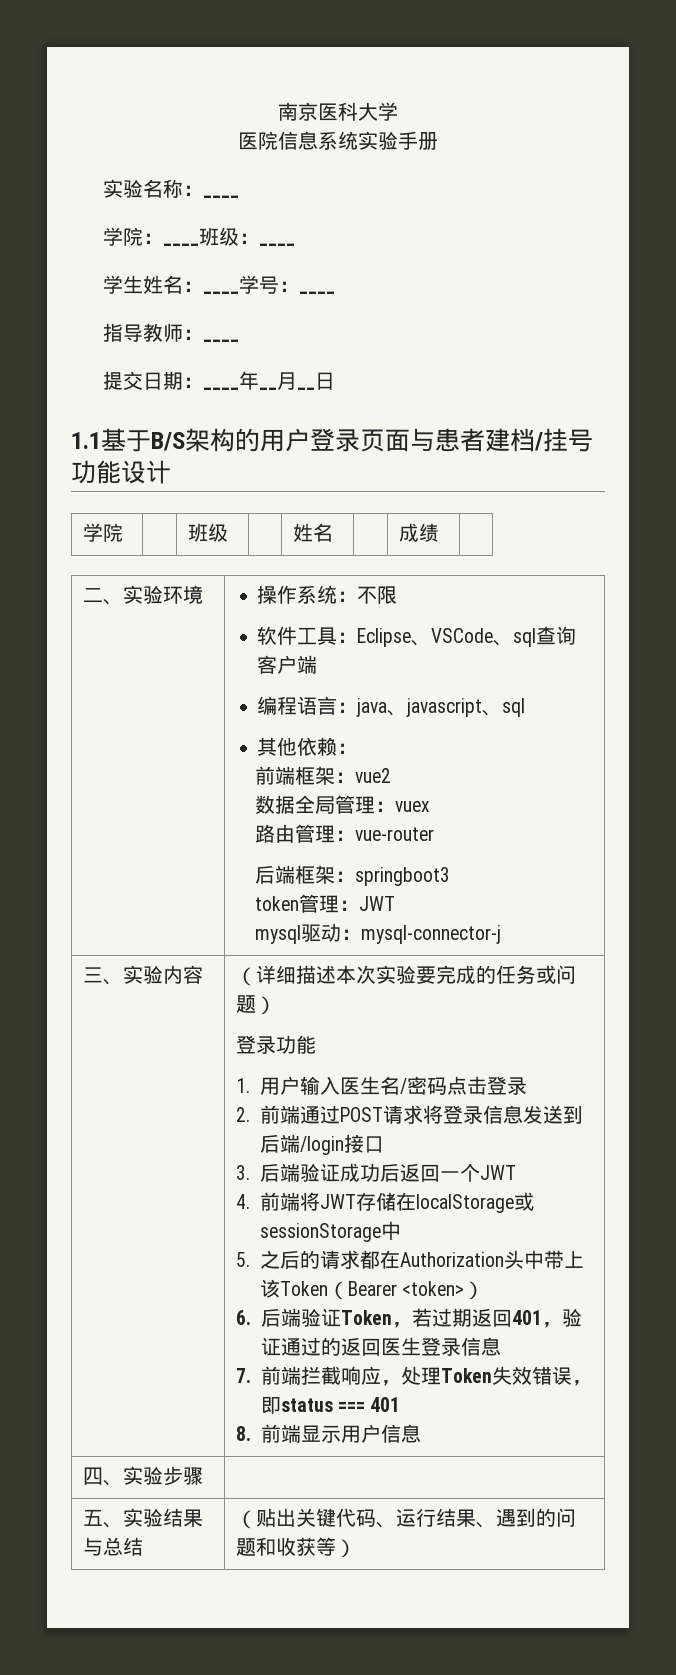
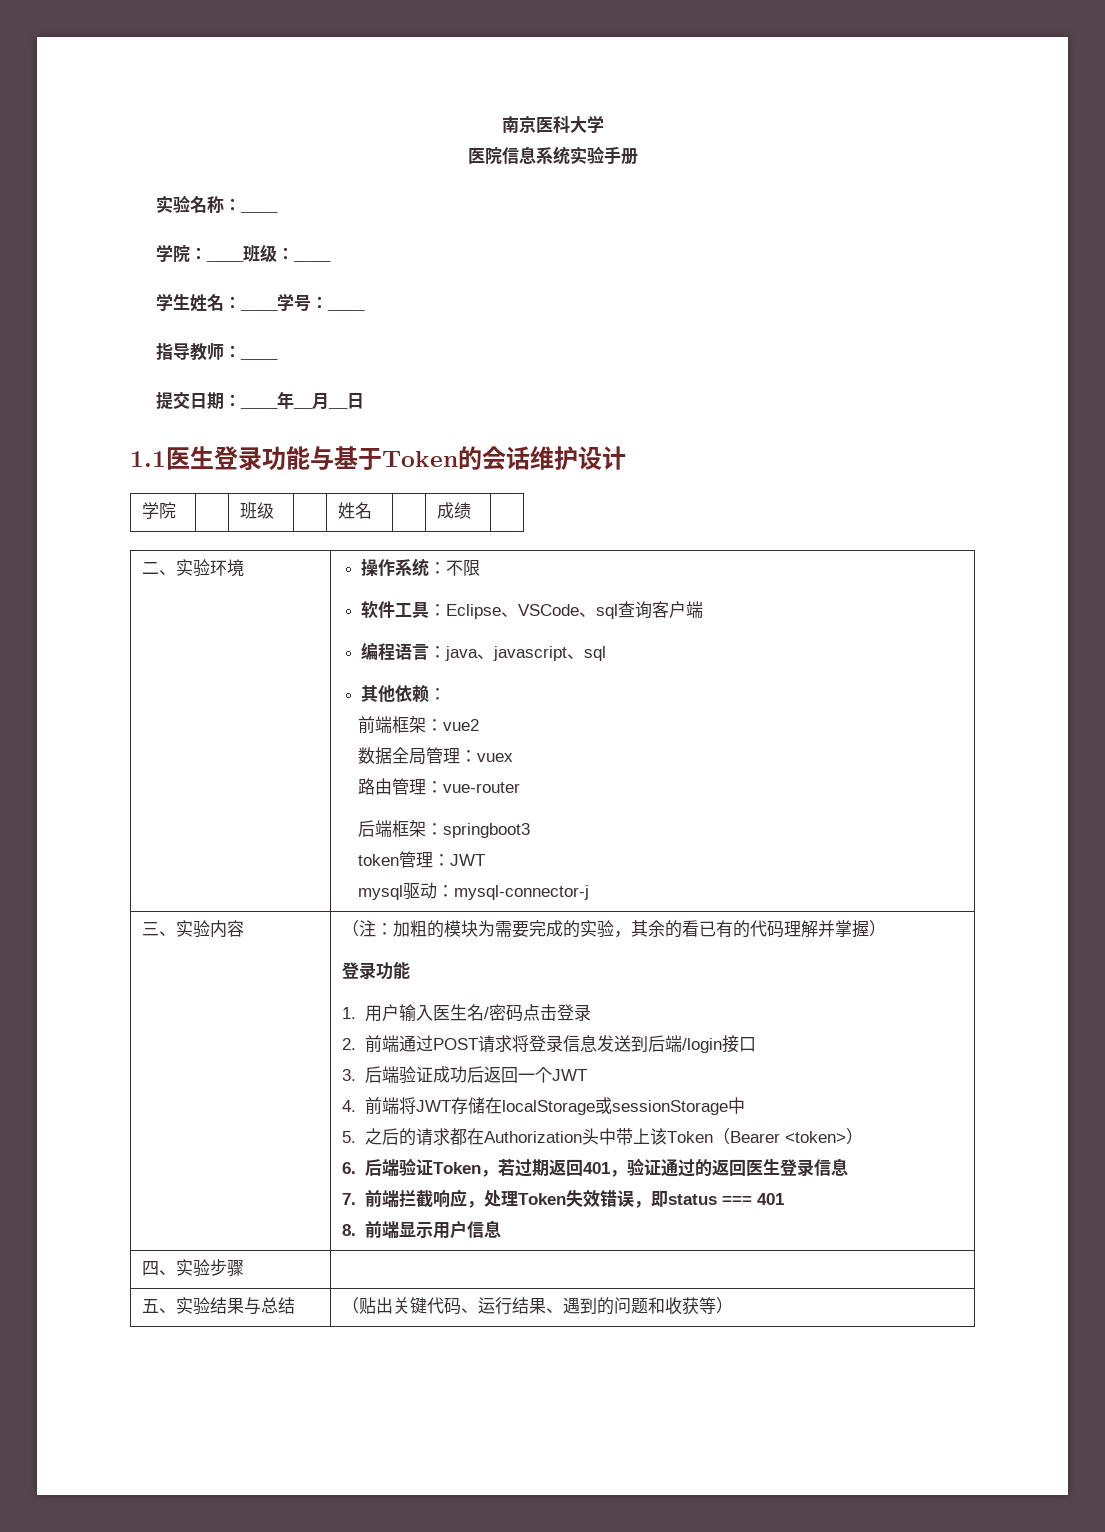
- 1.1基于B/S架构的用户登录页面与患者建档/挂号功能设计
+ 1.1医生登录功能与基于Token的会话维护设计
- （详细描述本次实验要完成的任务或问题）
+ （注：加粗的模块为需要完成的实验，其余的看已有的代码理解并掌握）

